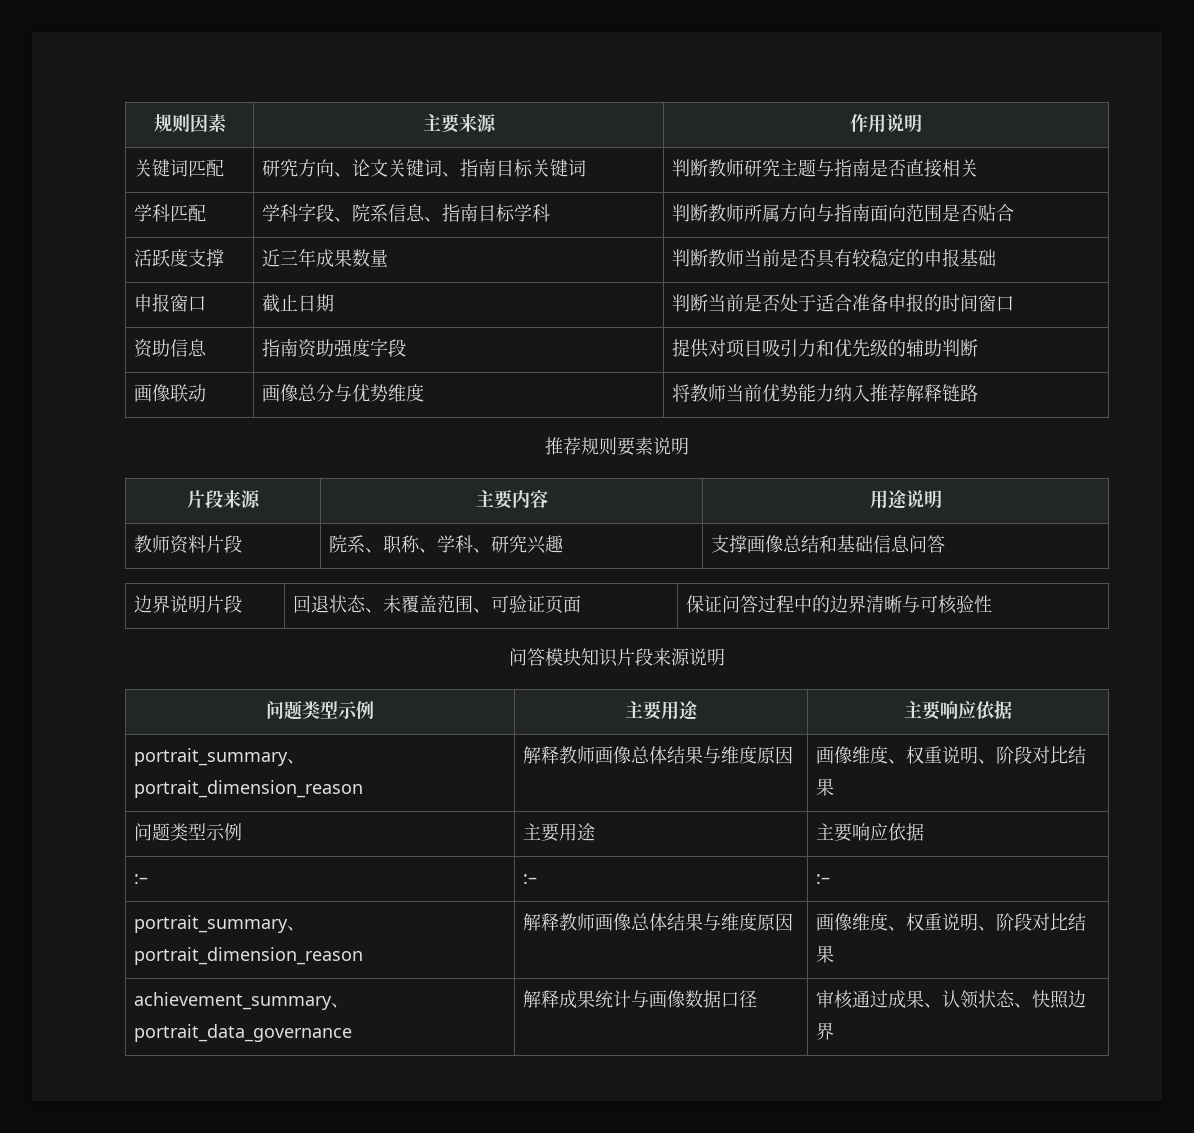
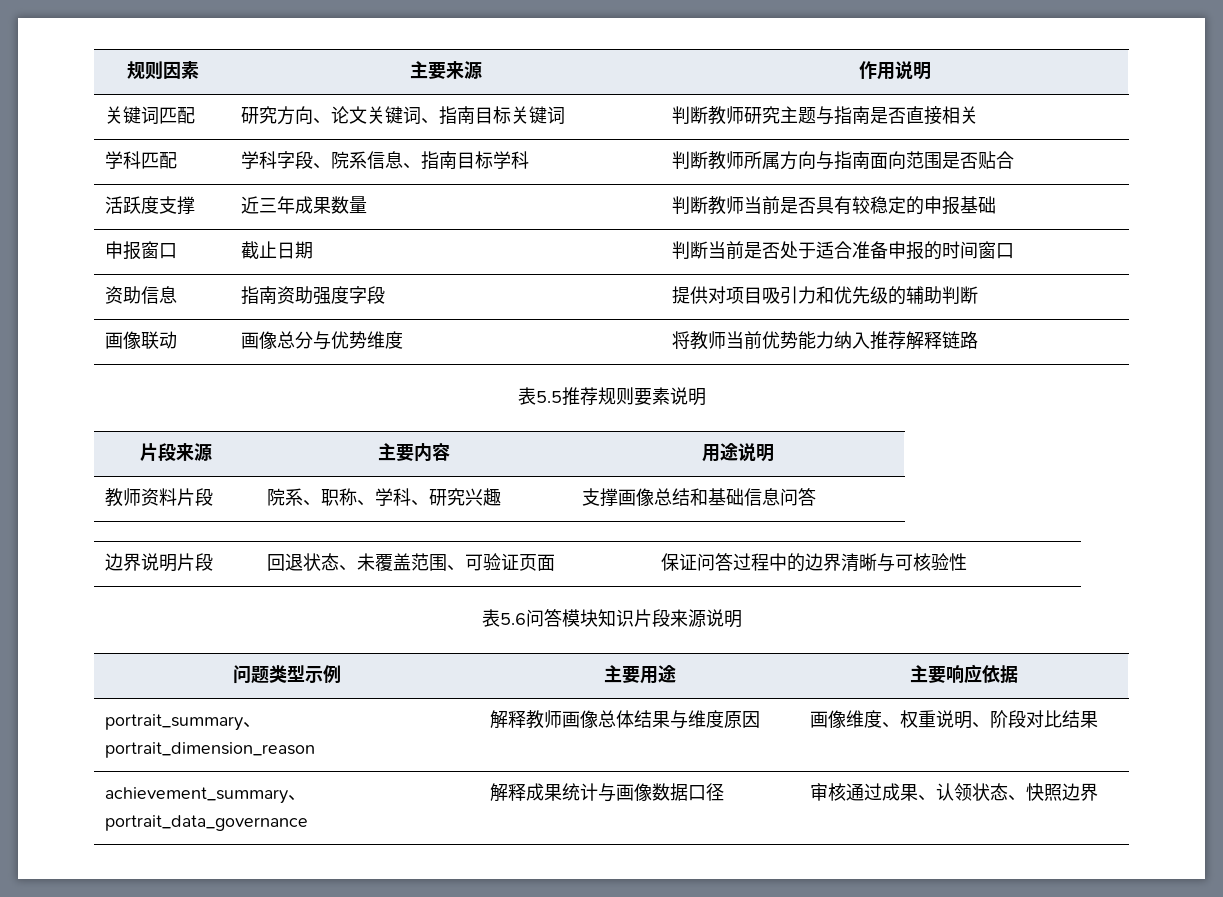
- 推荐规则要素说明
+ 表5.5推荐规则要素说明
- 问答模块知识片段来源说明
+ 表5.6问答模块知识片段来源说明
  问题类型示例 | 主要用途 | 主要响应依据
- portrait_summary、portrait_dimension_reason | 解释教师画像总体结果与维度原因 | 画像维度、权重说明、阶段对比结果
- 问题类型示例 | 主要用途 | 主要响应依据
- :– | :– | :–

